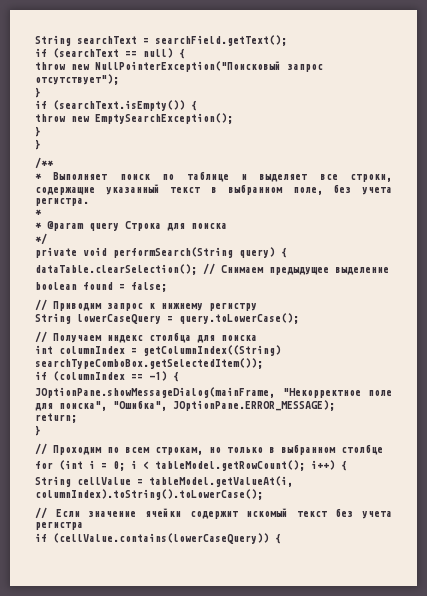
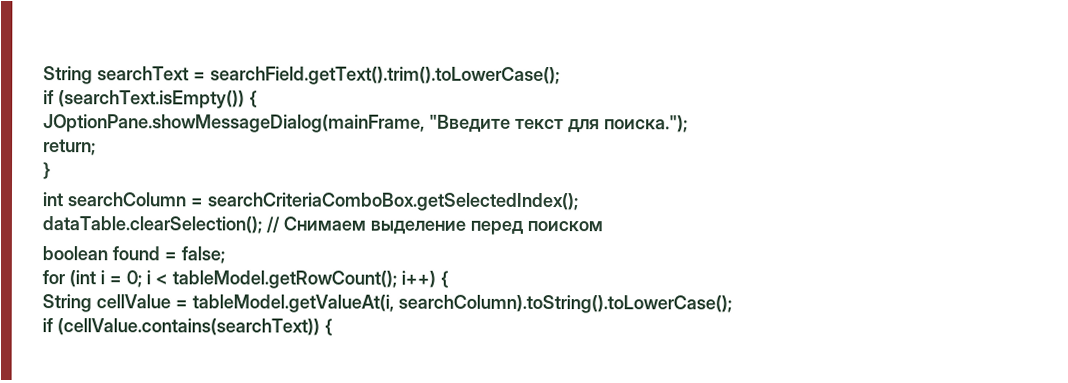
- String searchText = searchField.getText();
- if (searchText == null) {
- throw new NullPointerException("Поисковый запрос отсутствует");
+ String searchText = searchField.getText().trim().toLowerCase();
+ if (searchText.isEmpty()) {
+ JOptionPane.showMessageDialog(mainFrame, "Введите текст для поиска.");
+ return;
  }
- if (searchText.isEmpty()) {
- throw new EmptySearchException();
- }
- }
- /**
- * Выполняет поиск по таблице и выделяет все строки, содержащие указанный текст в выбранном поле, без учета регистра.
- *
- * @param query Строка для поиска
- */
- private void performSearch(String query) {
+ int searchColumn = searchCriteriaComboBox.getSelectedIndex();
- dataTable.clearSelection(); // Снимаем предыдущее выделение
+ dataTable.clearSelection(); // Снимаем выделение перед поиском
- // Приводим запрос к нижнему регистру
- String lowerCaseQuery = query.toLowerCase();
- // Получаем индекс столбца для поиска
- int columnIndex = getColumnIndex((String) searchTypeComboBox.getSelectedItem());
- if (columnIndex == -1) {
- JOptionPane.showMessageDialog(mainFrame, "Некорректное поле для поиска", "Ошибка", JOptionPane.ERROR_MESSAGE);
- return;
- }
- // Проходим по всем строкам, но только в выбранном столбце
- String cellValue = tableModel.getValueAt(i, columnIndex).toString().toLowerCase();
- // Если значение ячейки содержит искомый текст без учета регистра
- if (cellValue.contains(lowerCaseQuery)) {
+ String cellValue = tableModel.getValueAt(i, searchColumn).toString().toLowerCase();
+ if (cellValue.contains(searchText)) {

